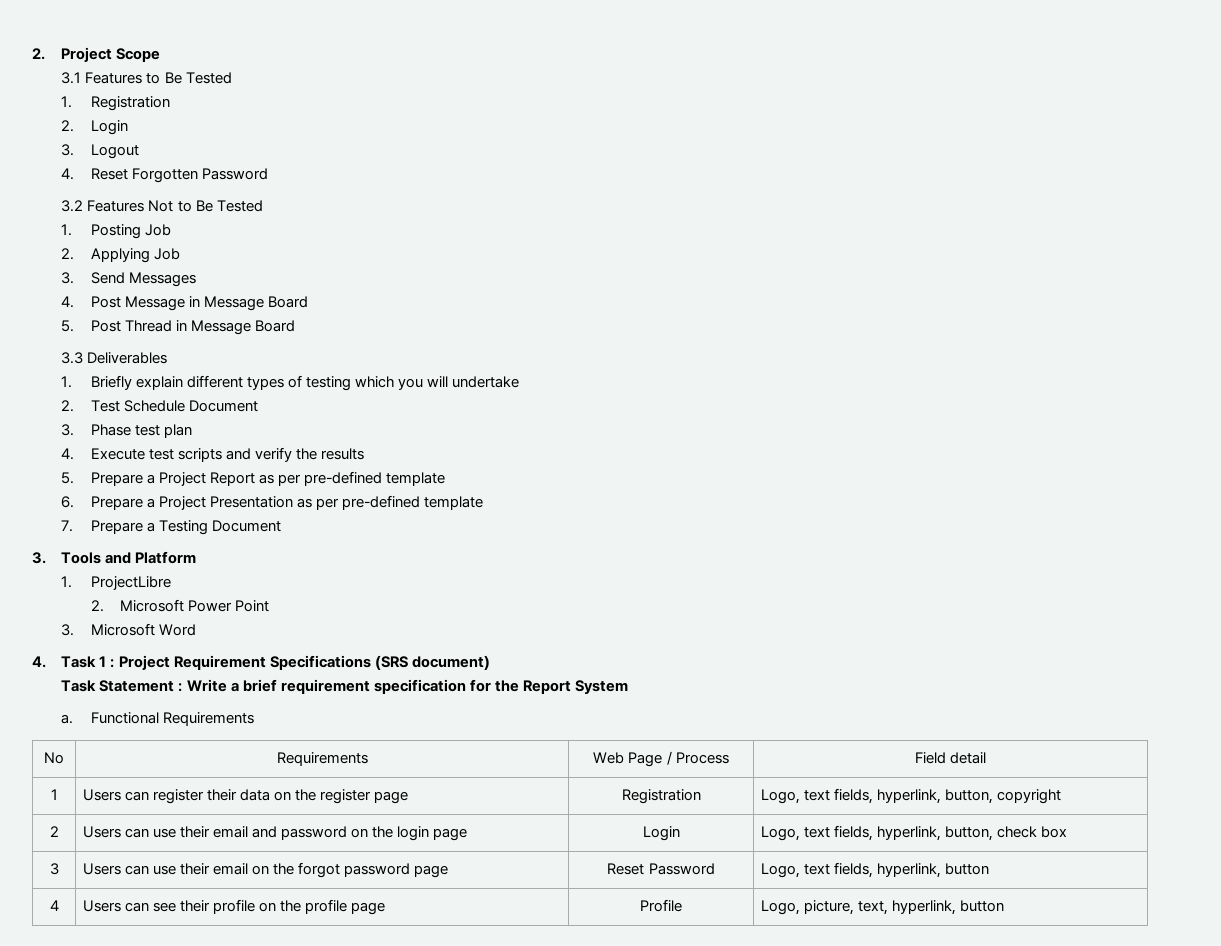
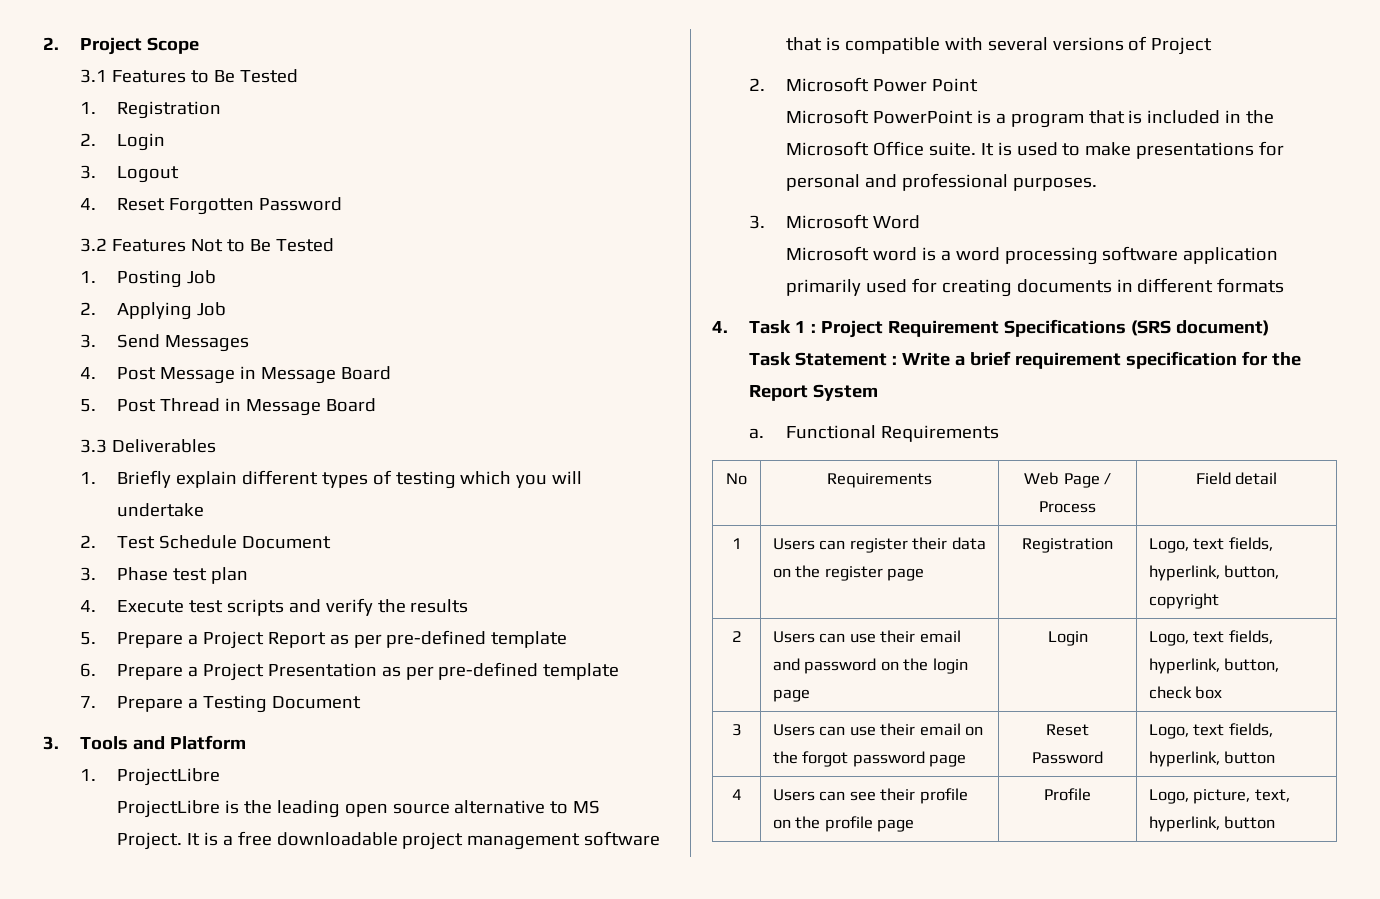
+ ProjectLibre is the leading open source alternative to MS Project. It is a free downloadable project management software that is compatible with several versions of Project
  2. Microsoft Power Point
+ Microsoft PowerPoint is a program that is included in the Microsoft Office suite. It is used to make presentations for personal and professional purposes.
  3. Microsoft Word
+ Microsoft word is a word processing software application primarily used for creating documents in different formats

